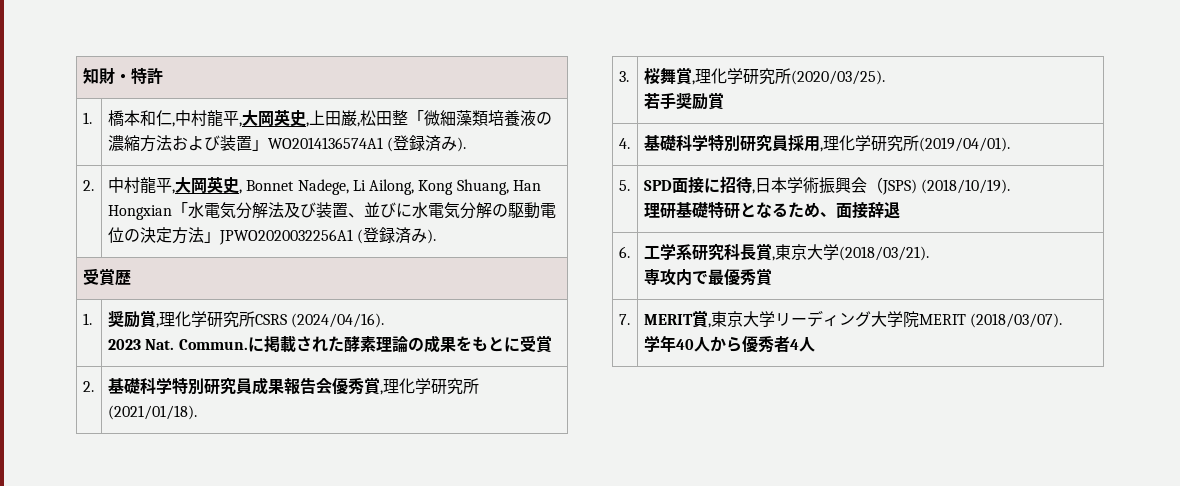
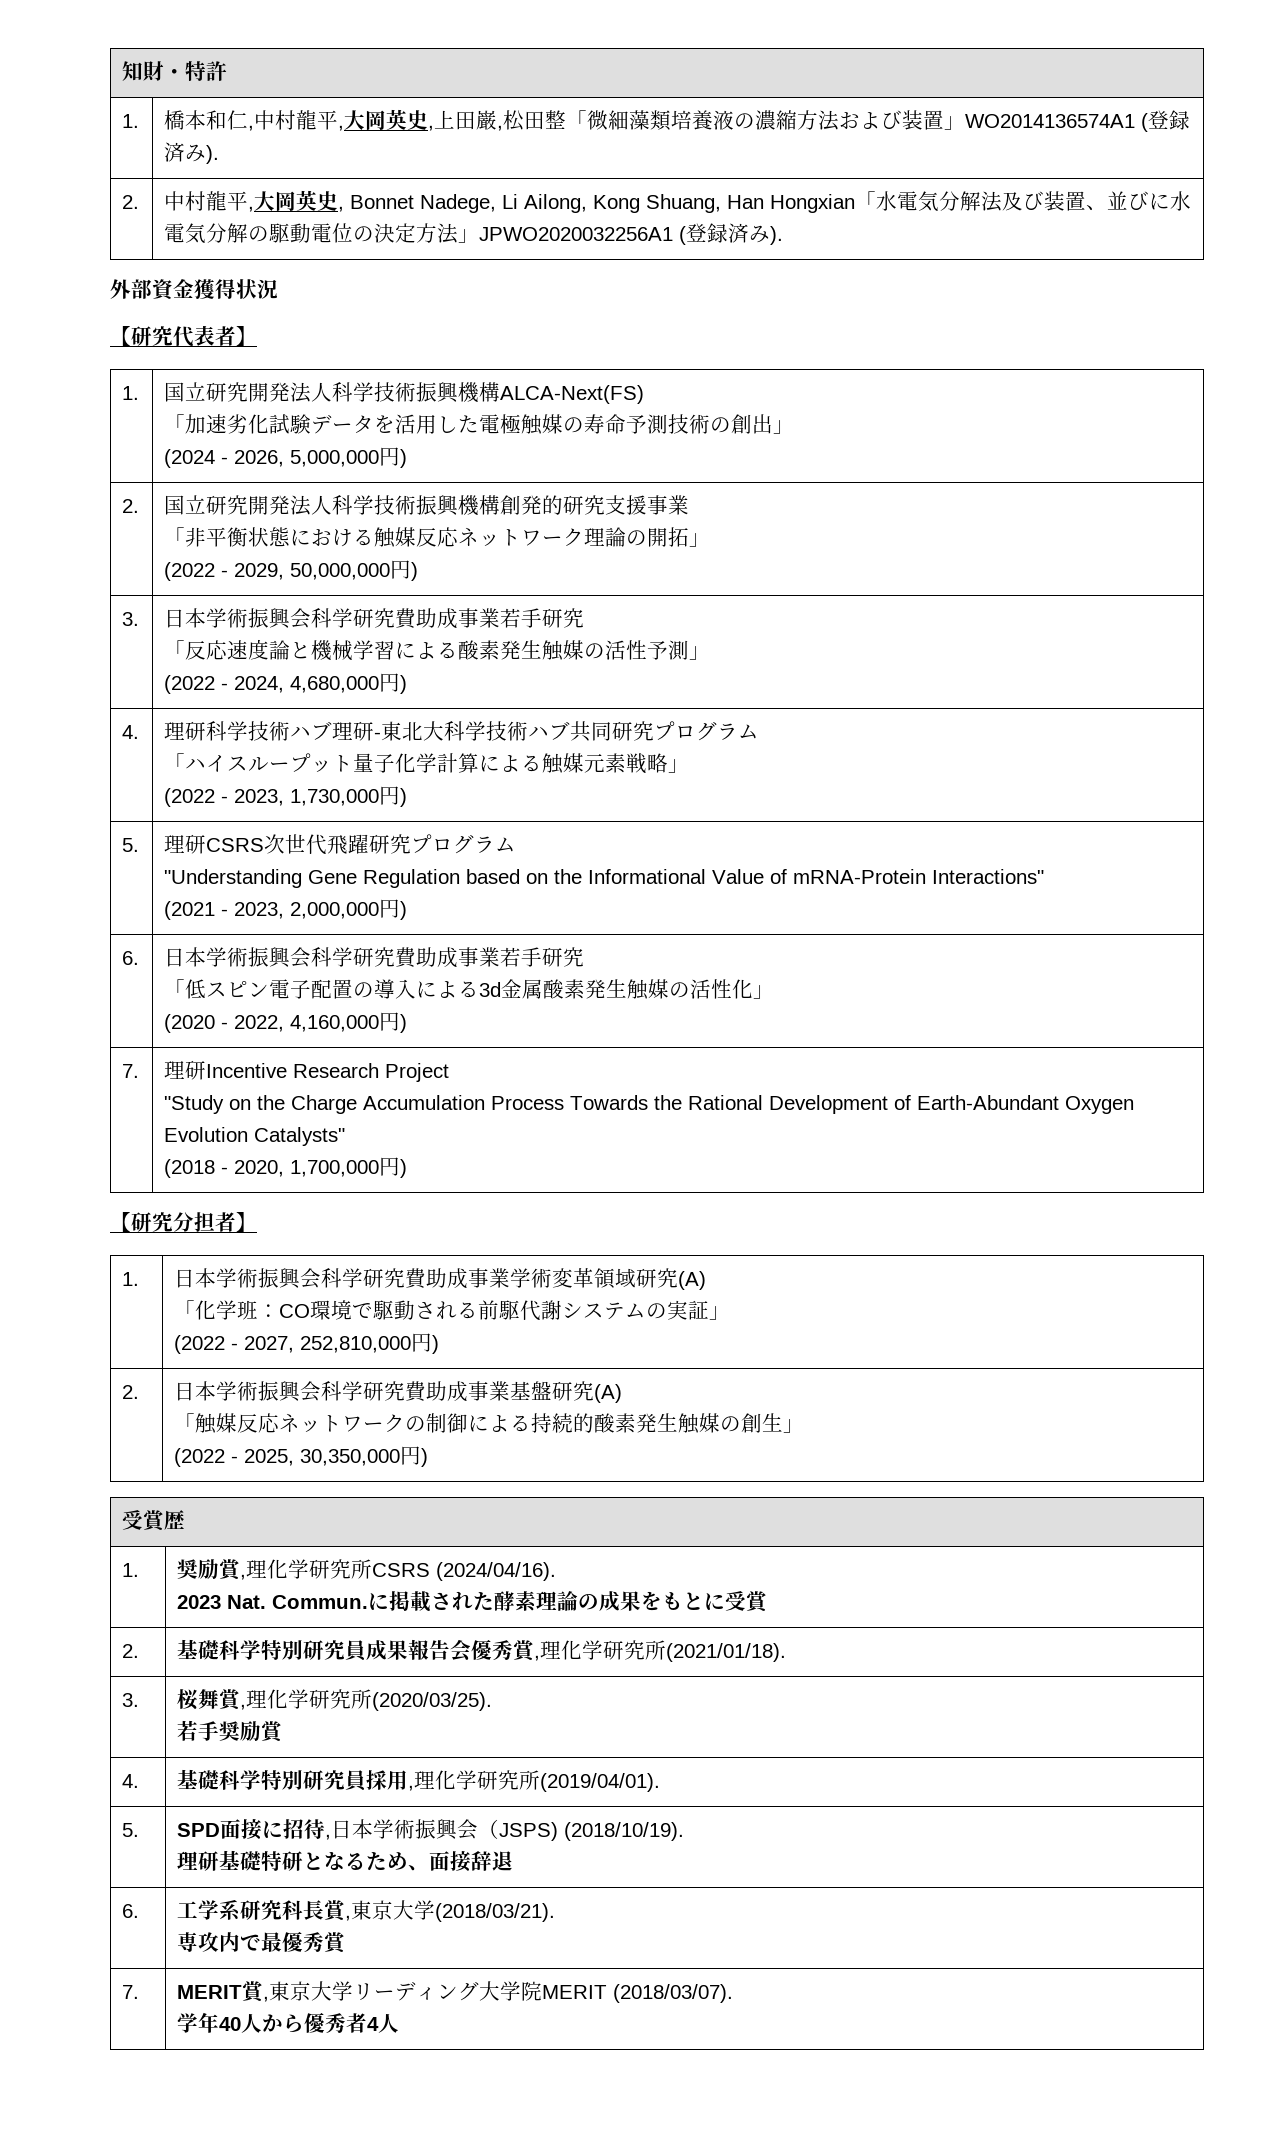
+ 外部資金獲得状況
+ 【研究代表者】
+ 1. | 国立研究開発法人科学技術振興機構ALCA-Next(FS)
+ 「加速劣化試験データを活用した電極触媒の寿命予測技術の創出」
+ (2024 - 2026, 5,000,000円)
+ 2. | 国立研究開発法人科学技術振興機構創発的研究支援事業
+ 「非平衡状態における触媒反応ネットワーク理論の開拓」
+ (2022 - 2029, 50,000,000円)
+ 3. | 日本学術振興会科学研究費助成事業若手研究
+ 「反応速度論と機械学習による酸素発生触媒の活性予測」
+ (2022 - 2024, 4,680,000円)
+ 4. | 理研科学技術ハブ理研-東北大科学技術ハブ共同研究プログラム
+ 「ハイスループット量子化学計算による触媒元素戦略」
+ (2022 - 2023, 1,730,000円)
+ 5. | 理研CSRS次世代飛躍研究プログラム
+ "Understanding Gene Regulation based on the Informational Value of mRNA-Protein Interactions"
+ (2021 - 2023, 2,000,000円)
+ 6. | 日本学術振興会科学研究費助成事業若手研究
+ 「低スピン電子配置の導入による3d金属酸素発生触媒の活性化」
+ (2020 - 2022, 4,160,000円)
+ 7. | 理研Incentive Research Project
+ "Study on the Charge Accumulation Process Towards the Rational Development of Earth-Abundant Oxygen Evolution Catalysts"
+ (2018 - 2020, 1,700,000円)
+ 【研究分担者】
+ 1. | 日本学術振興会科学研究費助成事業学術変革領域研究(A)
+ 「化学班：CO環境で駆動される前駆代謝システムの実証」
+ (2022 - 2027, 252,810,000円)
+ 2. | 日本学術振興会科学研究費助成事業基盤研究(A)
+ 「触媒反応ネットワークの制御による持続的酸素発生触媒の創生」
+ (2022 - 2025, 30,350,000円)

